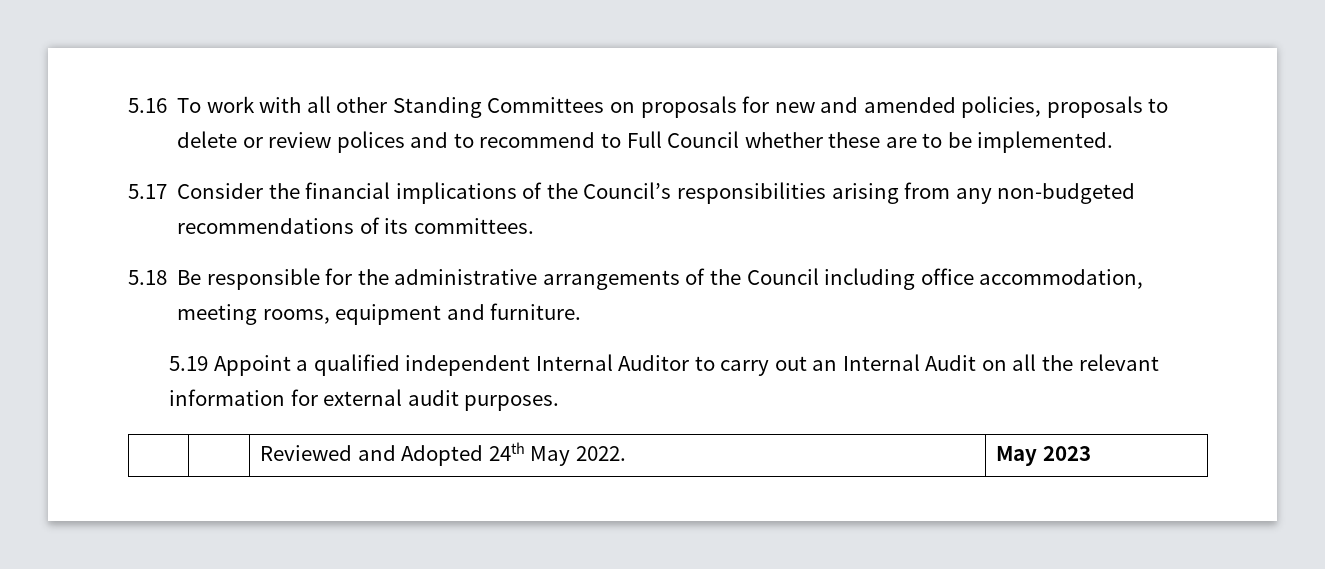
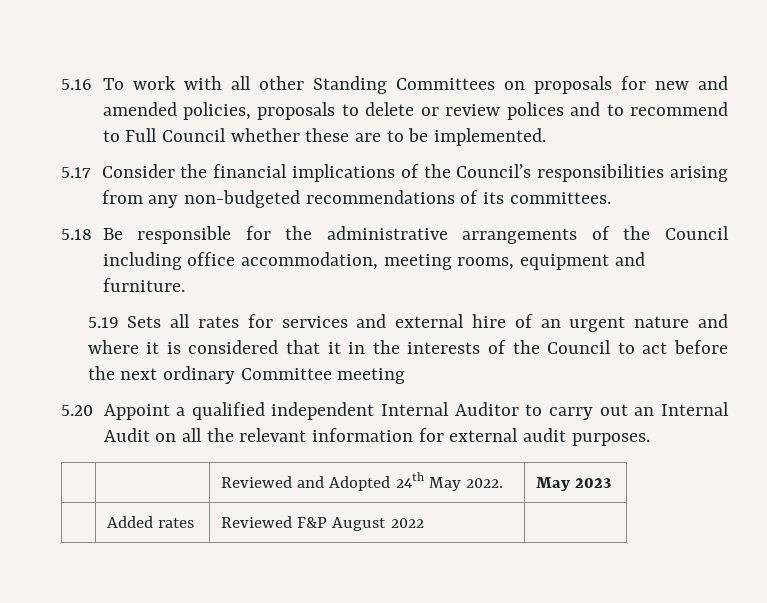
- 5.19 Appoint a qualified independent Internal Auditor to carry out an Internal Audit on all the relevant information for external audit purposes.
+ 5.19 Sets all rates for services and external hire of an urgent nature and where it is considered that it in the interests of the Council to act before the next ordinary Committee meeting
+ 5.20 Appoint a qualified independent Internal Auditor to carry out an Internal Audit on all the relevant information for external audit purposes.
+ | Added rates | Reviewed F&P August 2022 |

